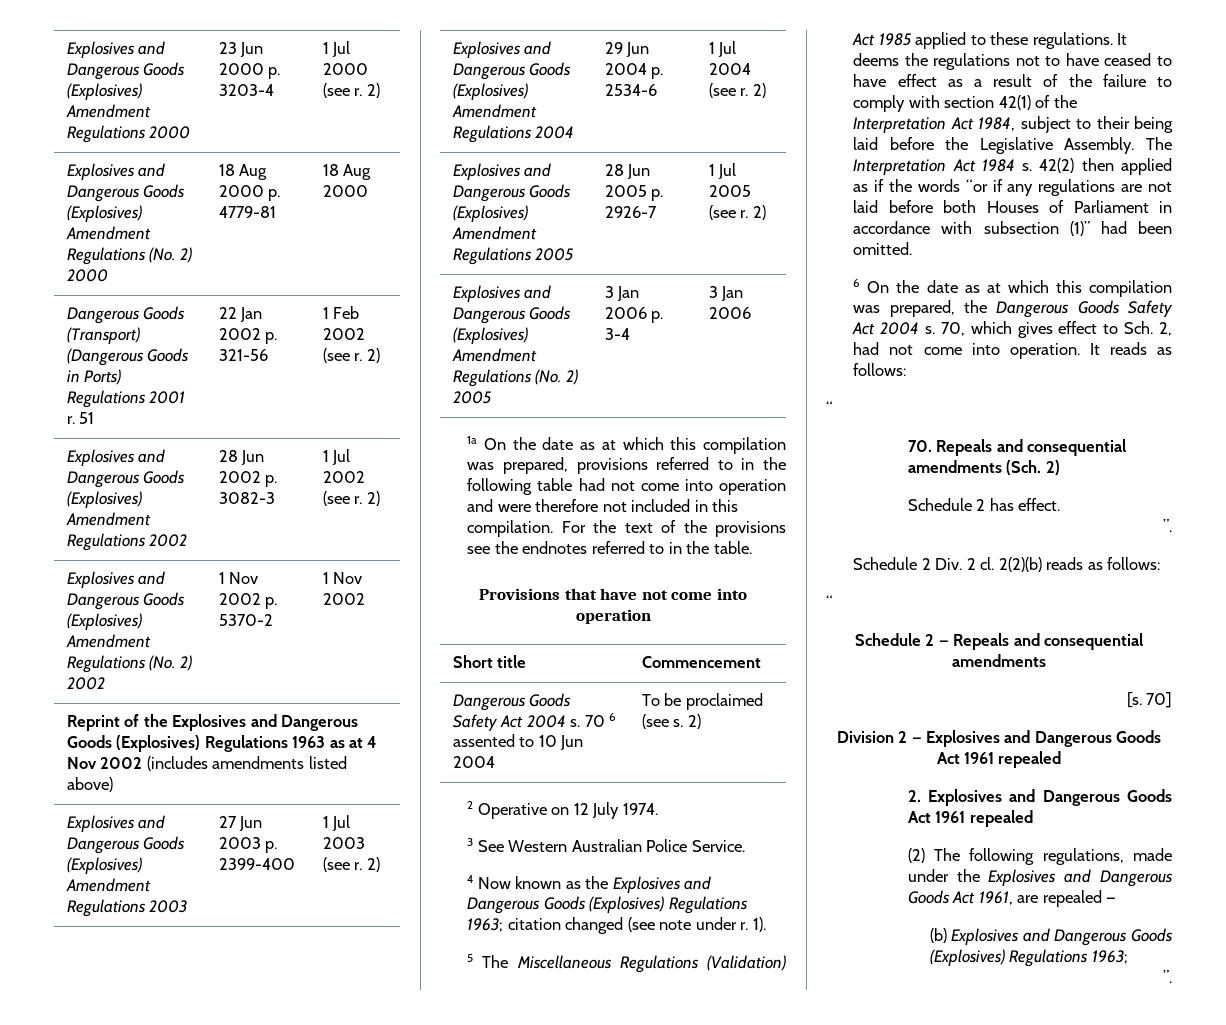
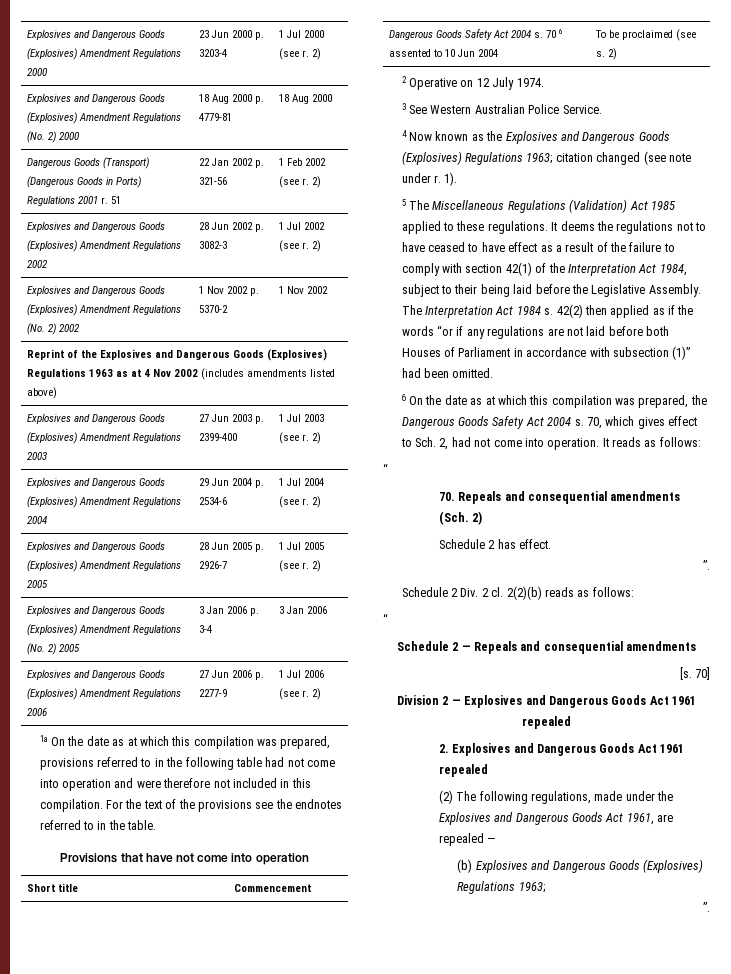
+ Explosives and Dangerous Goods (Explosives) Amendment Regulations 2006 | 27 Jun 2006 p. 2277-9 | 1 Jul 2006 (see r. 2)

